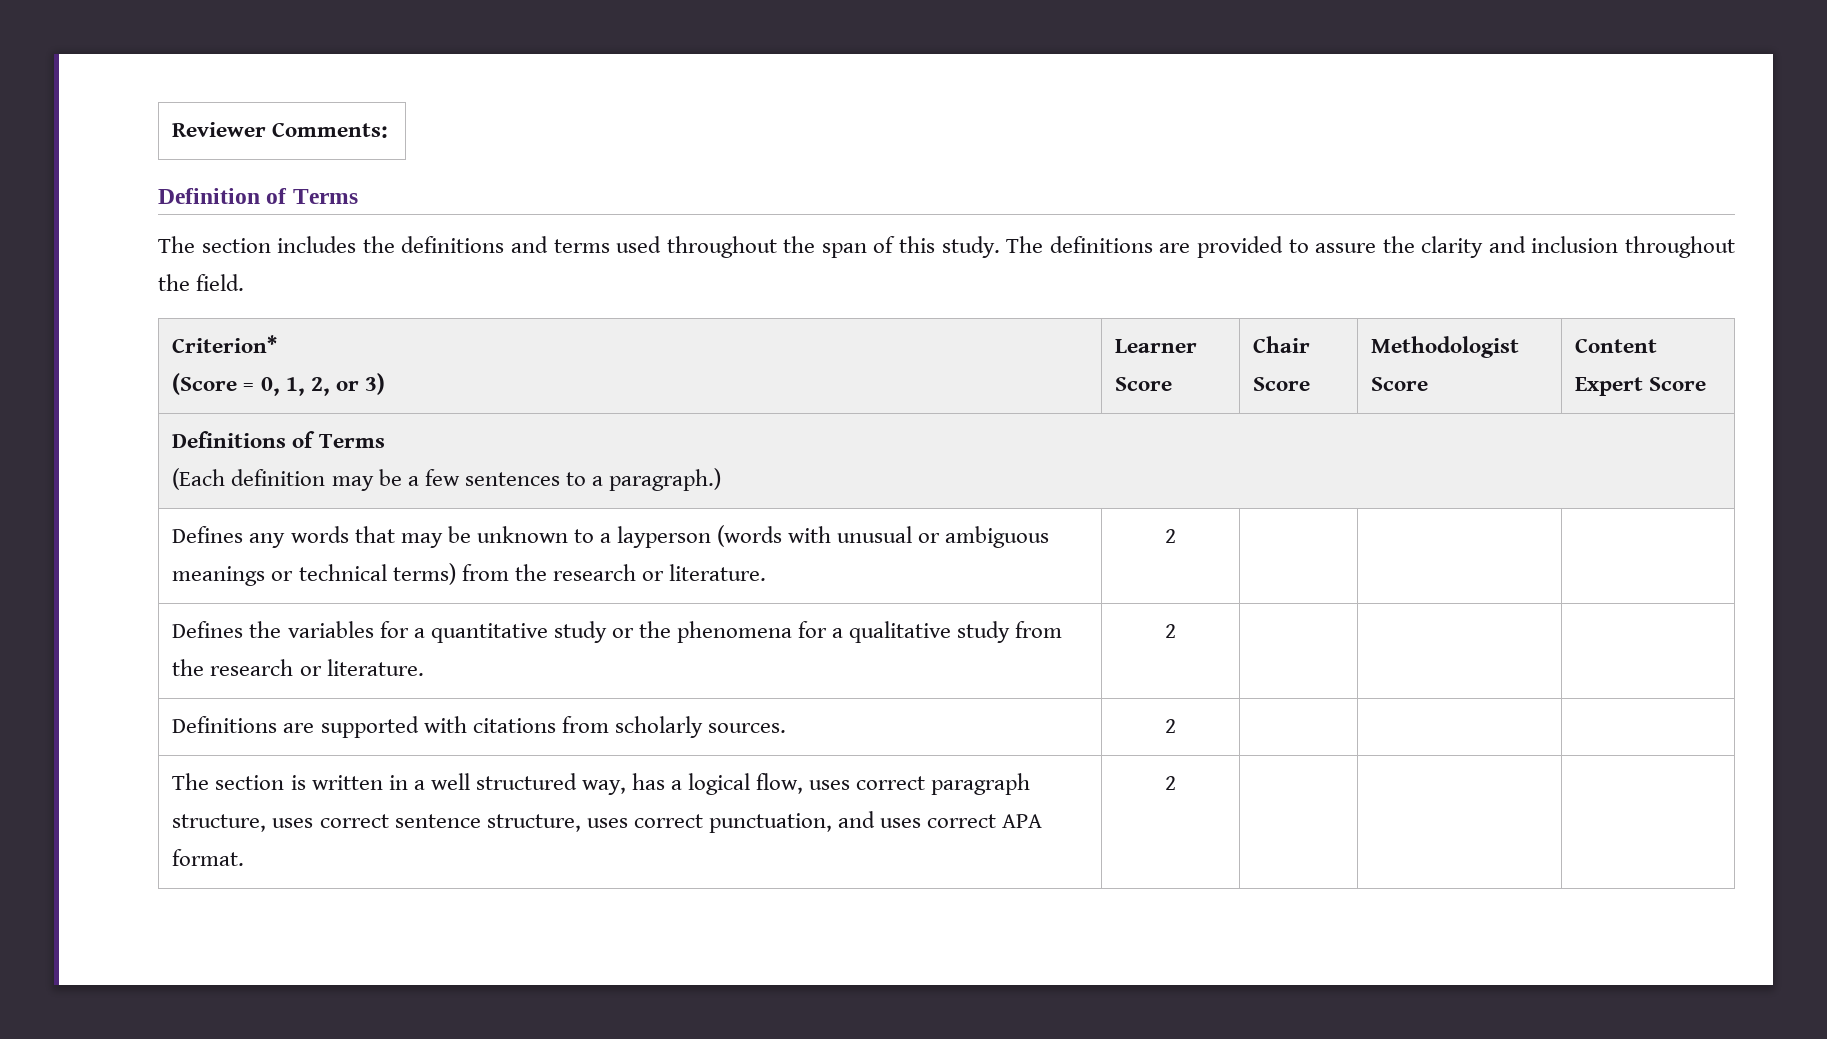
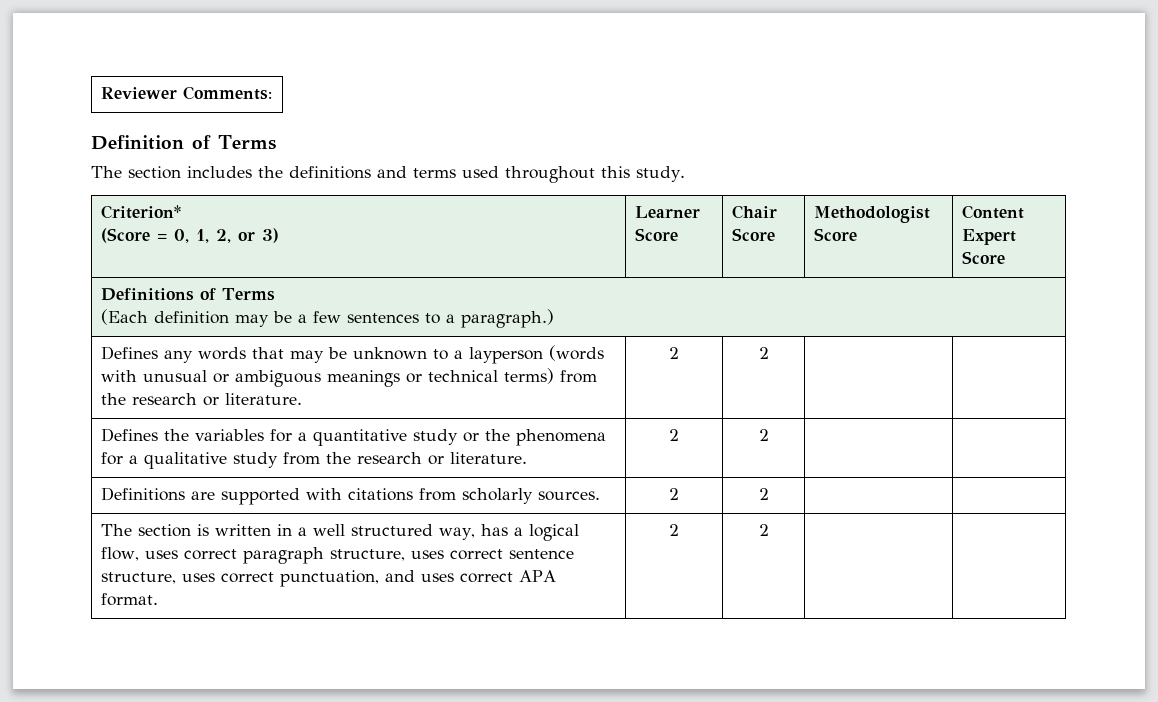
- The section includes the definitions and terms used throughout the span of this study. The definitions are provided to assure the clarity and inclusion throughout the field.
+ The section includes the definitions and terms used throughout this study.
- Defines any words that may be unknown to a layperson (words with unusual or ambiguous meanings or technical terms) from the research or literature. | 2 | | |
+ Defines any words that may be unknown to a layperson (words with unusual or ambiguous meanings or technical terms) from the research or literature. | 2 | 2 | |
- Defines the variables for a quantitative study or the phenomena for a qualitative study from the research or literature. | 2 | | |
+ Defines the variables for a quantitative study or the phenomena for a qualitative study from the research or literature. | 2 | 2 | |
- Definitions are supported with citations from scholarly sources. | 2 | | |
+ Definitions are supported with citations from scholarly sources. | 2 | 2 | |
- The section is written in a well structured way, has a logical flow, uses correct paragraph structure, uses correct sentence structure, uses correct punctuation, and uses correct APA format. | 2 | | |
+ The section is written in a well structured way, has a logical flow, uses correct paragraph structure, uses correct sentence structure, uses correct punctuation, and uses correct APA format. | 2 | 2 | |

